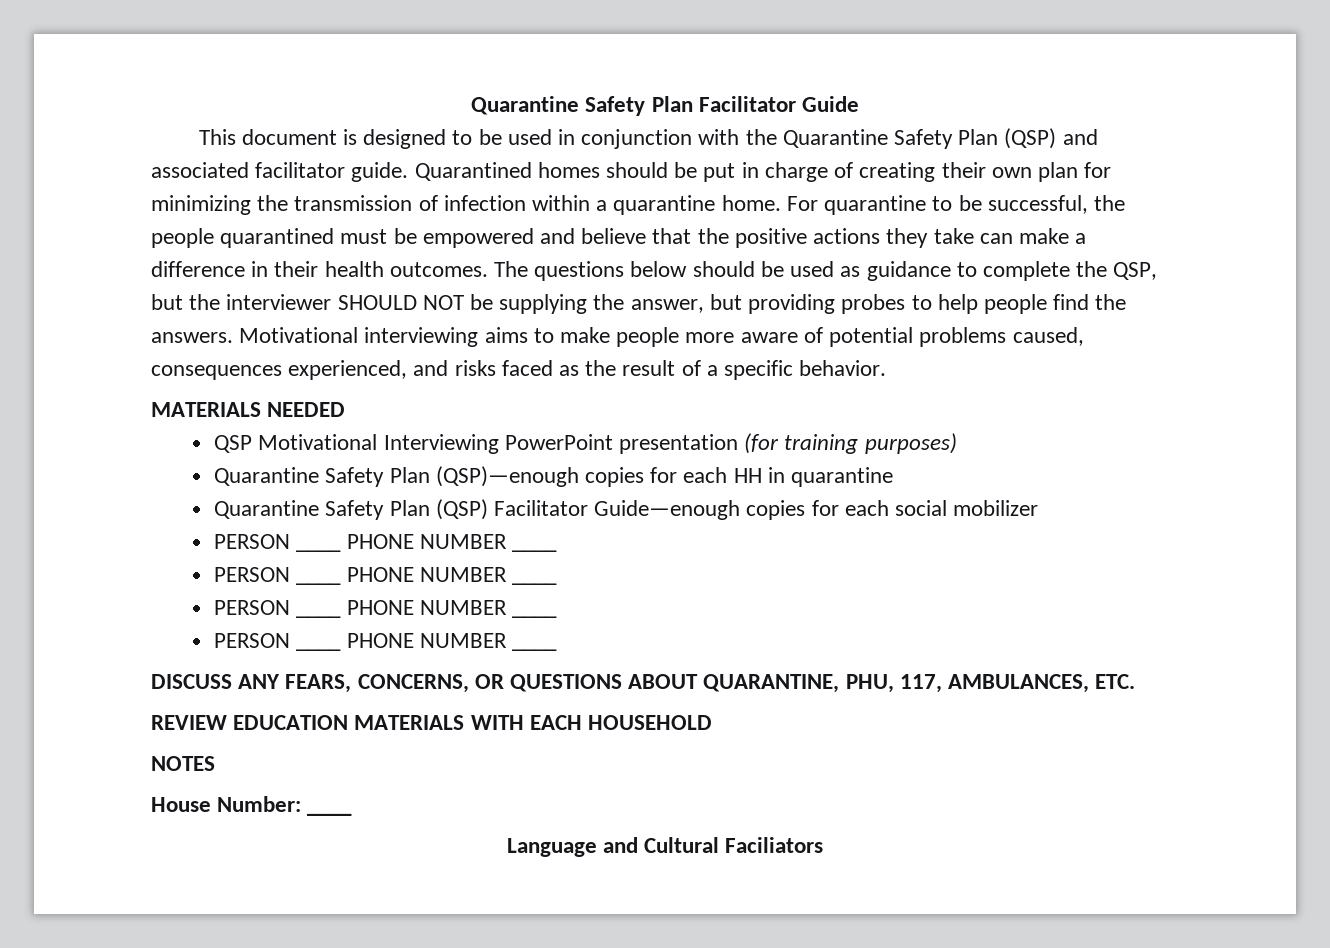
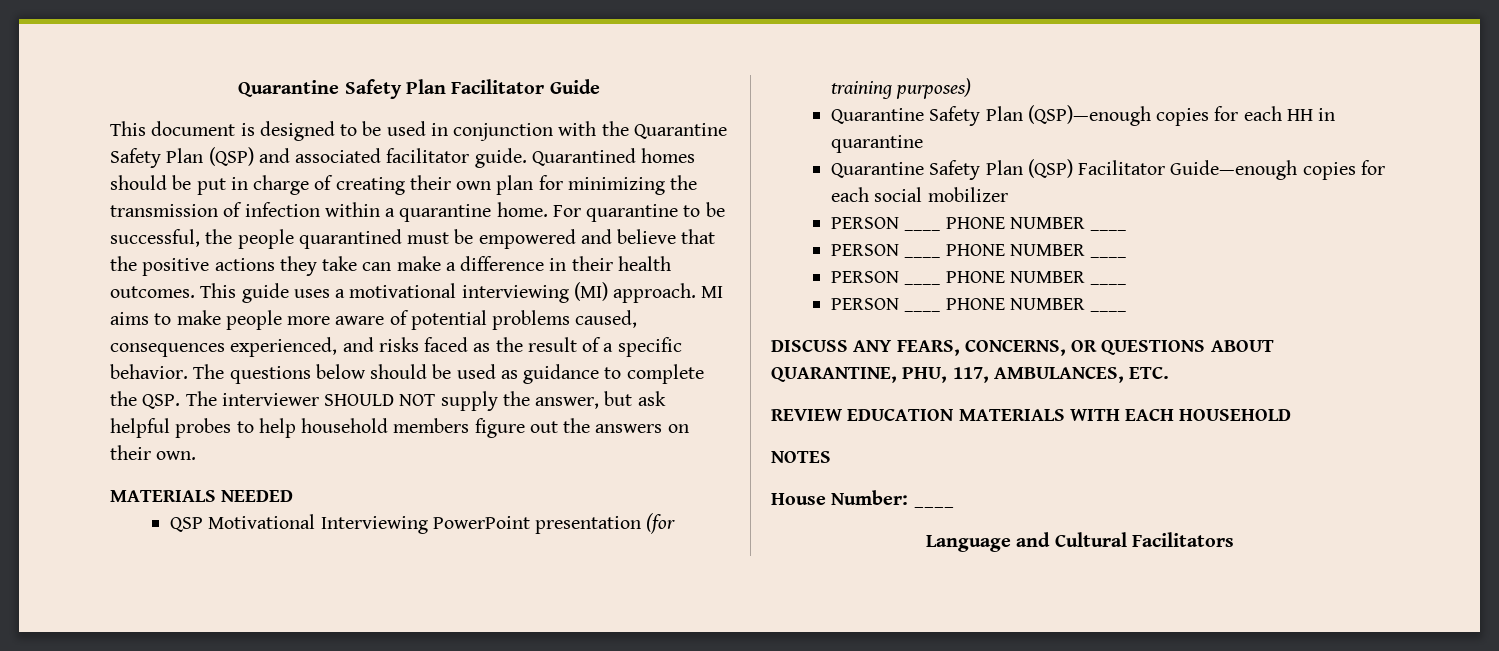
- The questions below should be used as guidance to complete the QSP, but the interviewer SHOULD NOT be supplying the answer, but providing probes to help people find the answers. Motivational interviewing aims to make people more aware of potential problems caused, consequences experienced, and risks faced as the result of a specific behavior.
+ This guide uses a motivational interviewing (MI) approach. MI aims to make people more aware of potential problems caused, consequences experienced, and risks faced as the result of a specific behavior. The questions below should be used as guidance to complete the QSP. The interviewer SHOULD NOT supply the answer, but ask helpful probes to help household members figure out the answers on their own.
- Language and Cultural Faciliators
+ Language and Cultural Facilitators

